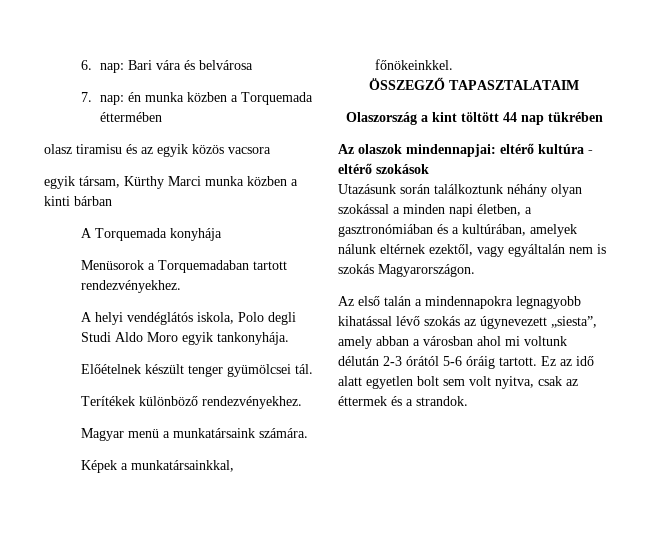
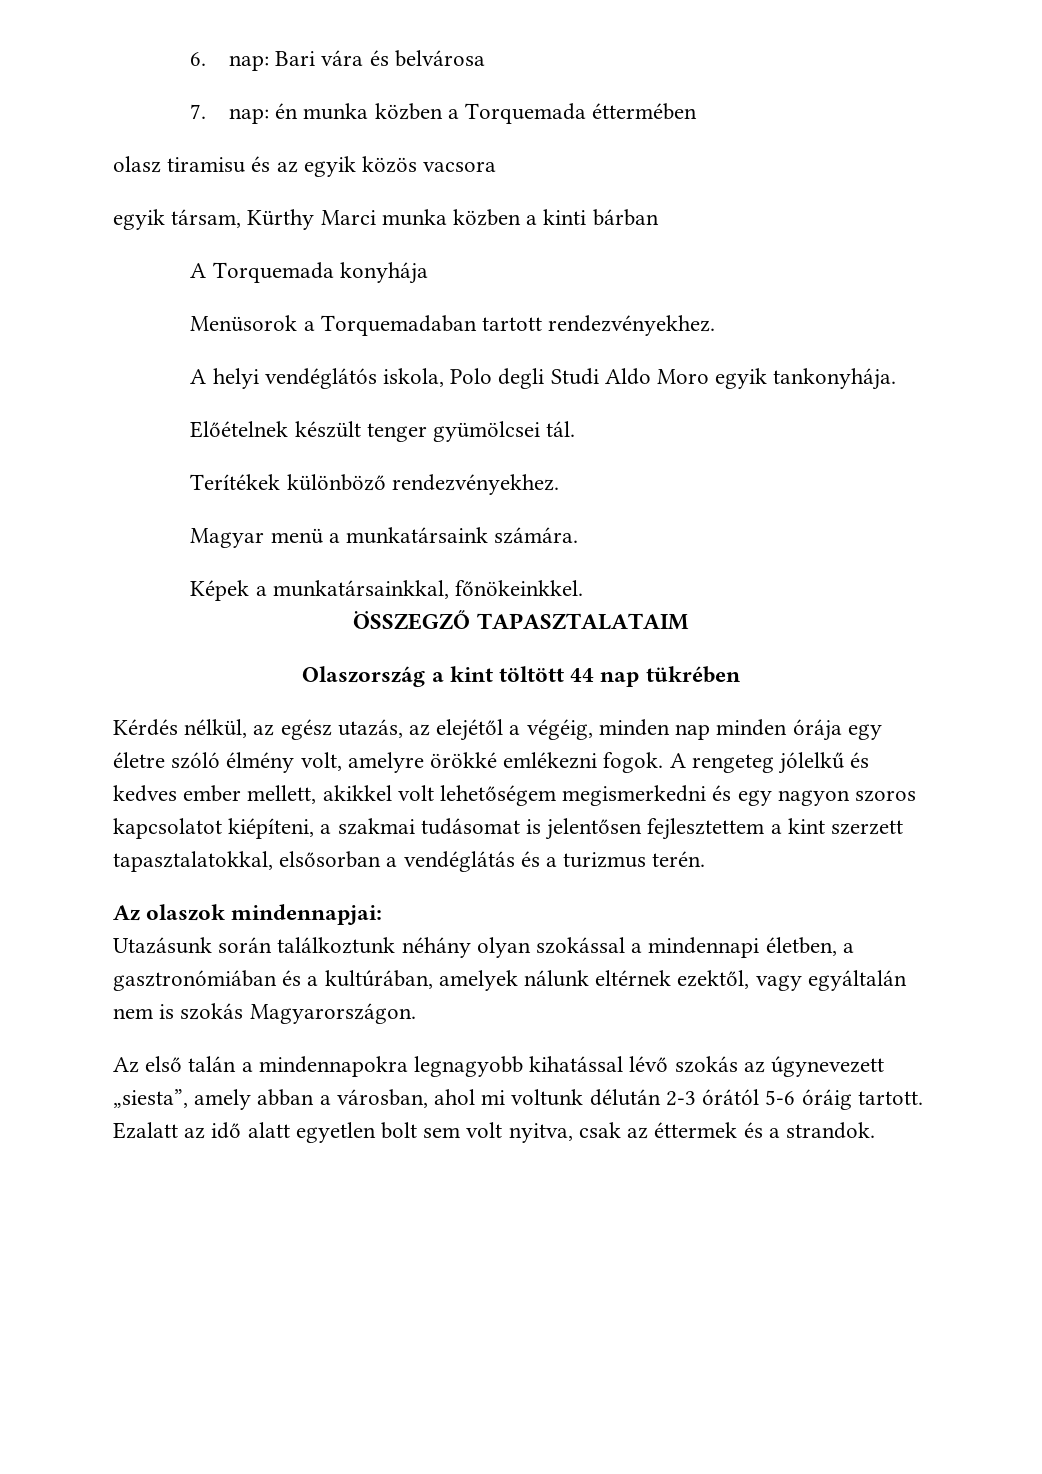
- Az olaszok mindennapjai: eltérő kultúra - eltérő szokások
+ Kérdés nélkül, az egész utazás, az elejétől a végéig, minden nap minden órája egy életre szóló élmény volt, amelyre örökké emlékezni fogok. A rengeteg jólelkű és kedves ember mellett, akikkel volt lehetőségem megismerkedni és egy nagyon szoros kapcsolatot kiépíteni, a szakmai tudásomat is jelentősen fejlesztettem a kint szerzett tapasztalatokkal, elsősorban a vendéglátás és a turizmus terén.
+ Az olaszok mindennapjai:
- Utazásunk során találkoztunk néhány olyan szokással a minden napi életben, a gasztronómiában és a kultúrában, amelyek nálunk eltérnek ezektől, vagy egyáltalán nem is szokás Magyarországon.
+ Utazásunk során találkoztunk néhány olyan szokással a mindennapi életben, a gasztronómiában és a kultúrában, amelyek nálunk eltérnek ezektől, vagy egyáltalán nem is szokás Magyarországon.
- Az első talán a mindennapokra legnagyobb kihatással lévő szokás az úgynevezett „siesta”, amely abban a városban ahol mi voltunk délután 2-3 órától 5-6 óráig tartott.
+ Az első talán a mindennapokra legnagyobb kihatással lévő szokás az úgynevezett „siesta”, amely abban a városban, ahol mi voltunk délután 2-3 órától 5-6 óráig tartott.
- Ez az idő alatt egyetlen bolt sem volt nyitva, csak az éttermek és a strandok.
+ Ezalatt az idő alatt egyetlen bolt sem volt nyitva, csak az éttermek és a strandok.

